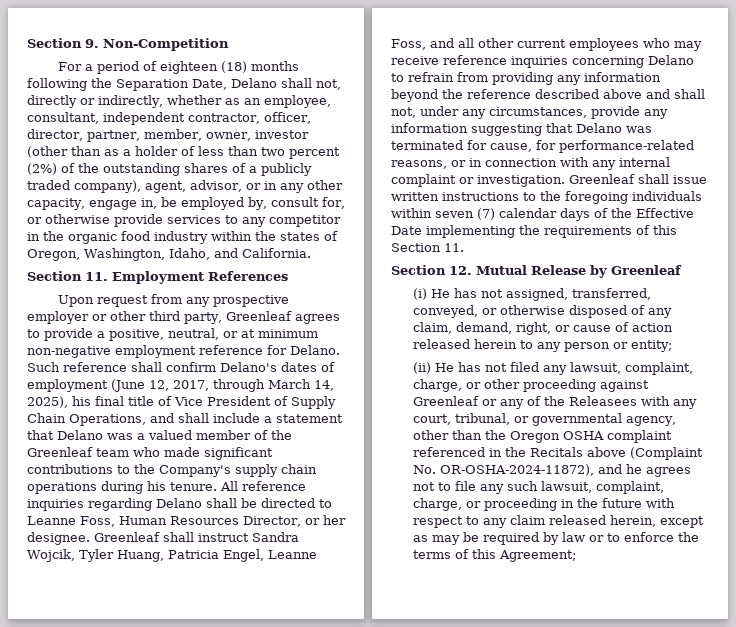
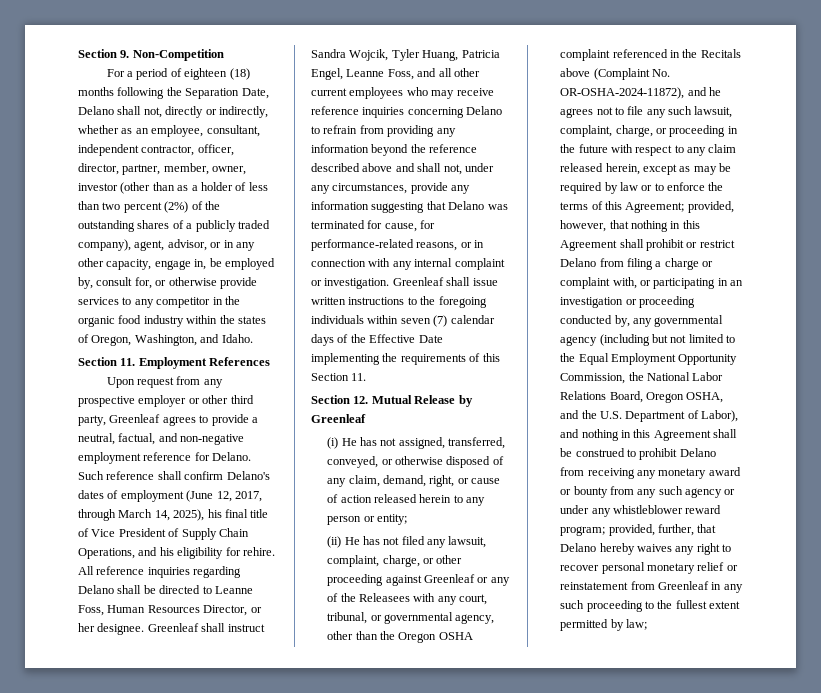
- For a period of eighteen (18) months following the Separation Date, Delano shall not, directly or indirectly, whether as an employee, consultant, independent contractor, officer, director, partner, member, owner, investor (other than as a holder of less than two percent (2%) of the outstanding shares of a publicly traded company), agent, advisor, or in any other capacity, engage in, be employed by, consult for, or otherwise provide services to any competitor in the organic food industry within the states of Oregon, Washington, Idaho, and California.
+ For a period of eighteen (18) months following the Separation Date, Delano shall not, directly or indirectly, whether as an employee, consultant, independent contractor, officer, director, partner, member, owner, investor (other than as a holder of less than two percent (2%) of the outstanding shares of a publicly traded company), agent, advisor, or in any other capacity, engage in, be employed by, consult for, or otherwise provide services to any competitor in the organic food industry within the states of Oregon, Washington, and Idaho.
- Upon request from any prospective employer or other third party, Greenleaf agrees to provide a positive, neutral, or at minimum non-negative employment reference for Delano.
+ Upon request from any prospective employer or other third party, Greenleaf agrees to provide a neutral, factual, and non-negative employment reference for Delano.
- Such reference shall confirm Delano's dates of employment (June 12, 2017, through March 14, 2025), his final title of Vice President of Supply Chain Operations, and shall include a statement that Delano was a valued member of the Greenleaf team who made significant contributions to the Company's supply chain operations during his tenure.
+ Such reference shall confirm Delano's dates of employment (June 12, 2017, through March 14, 2025), his final title of Vice President of Supply Chain Operations, and his eligibility for rehire.
+ provided, however, that nothing in this Agreement shall prohibit or restrict Delano from filing a charge or complaint with, or participating in an investigation or proceeding conducted by, any governmental agency (including but not limited to the Equal Employment Opportunity Commission, the National Labor Relations Board, Oregon OSHA, and the U.S. Department of Labor), and nothing in this Agreement shall be construed to prohibit Delano from receiving any monetary award or bounty from any such agency or under any whistleblower reward program; provided, further, that Delano hereby waives any right to recover personal monetary relief or reinstatement from Greenleaf in any such proceeding to the fullest extent permitted by law;

